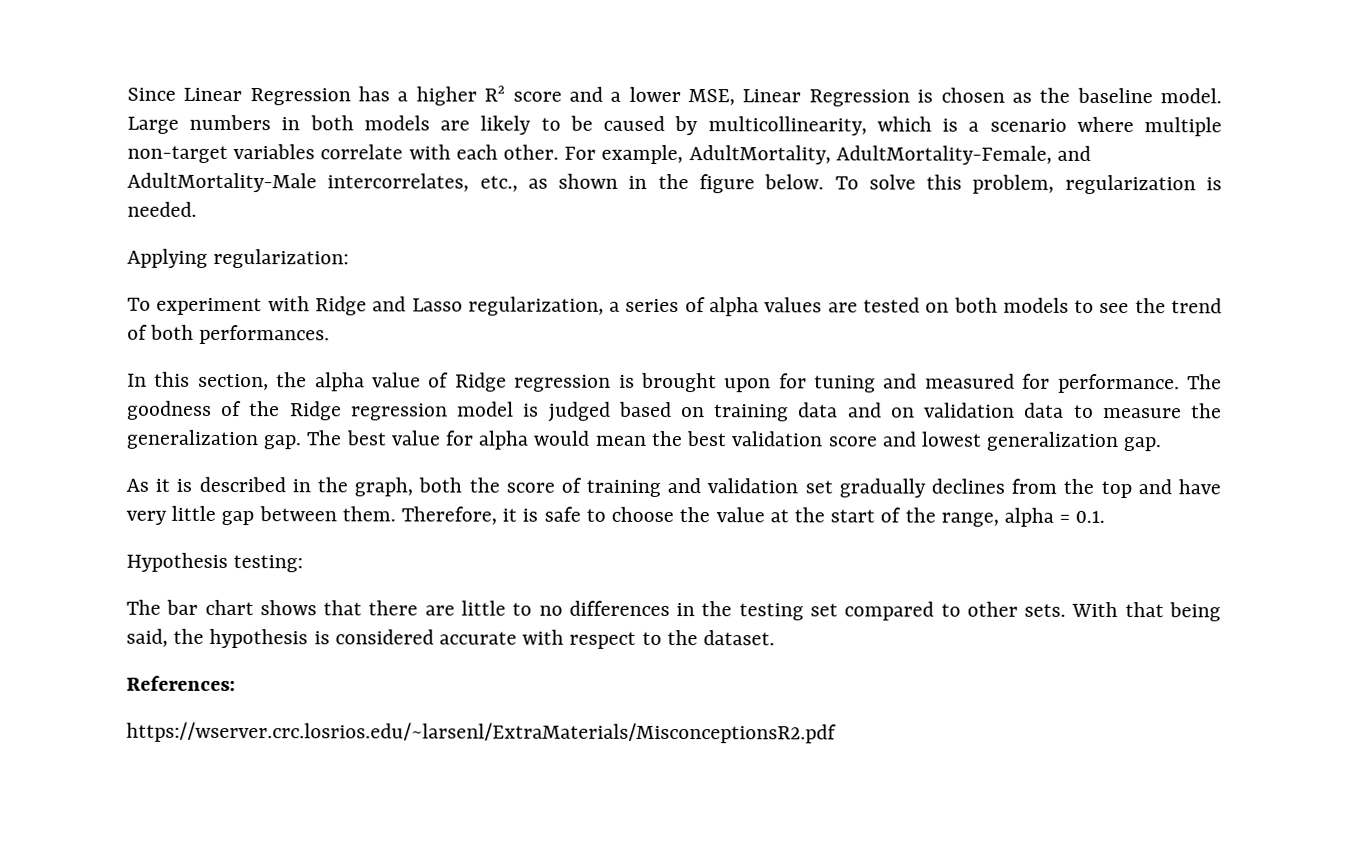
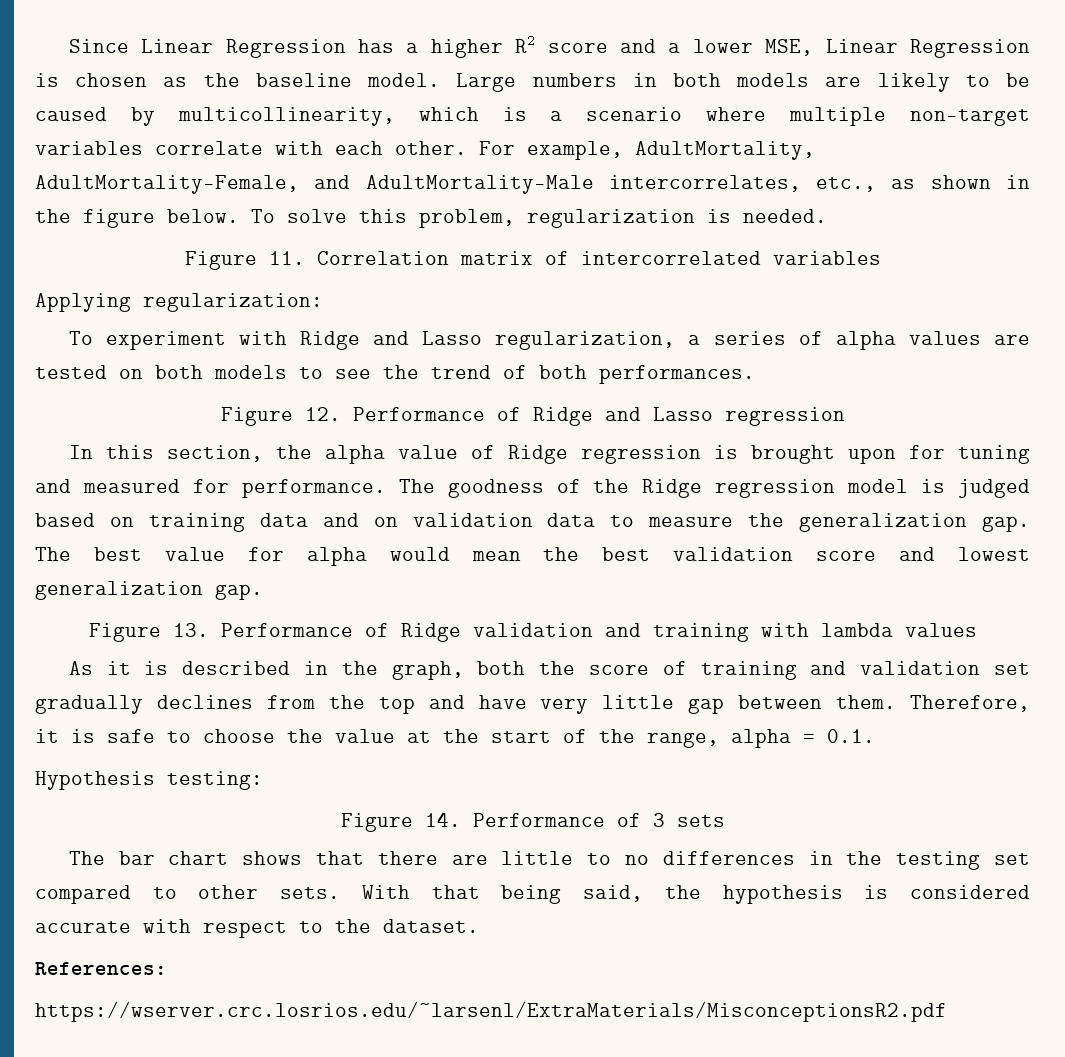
+ Figure 11. Correlation matrix of intercorrelated variables
+ Figure 12. Performance of Ridge and Lasso regression
+ Figure 13. Performance of Ridge validation and training with lambda values
+ Figure 14. Performance of 3 sets

